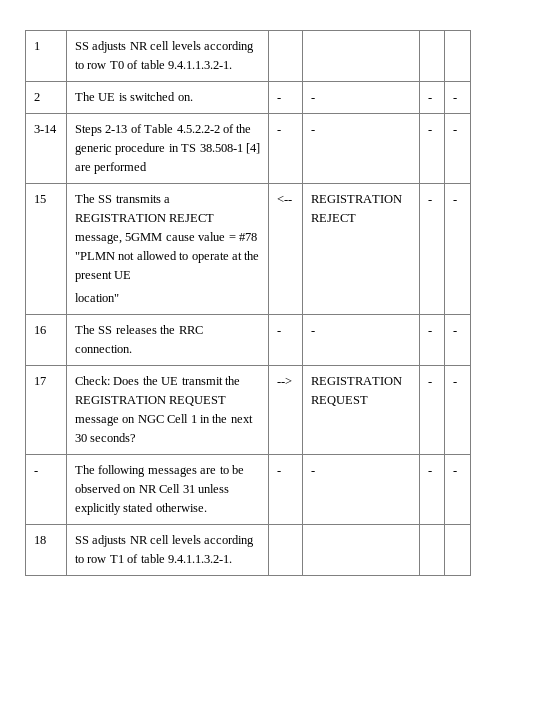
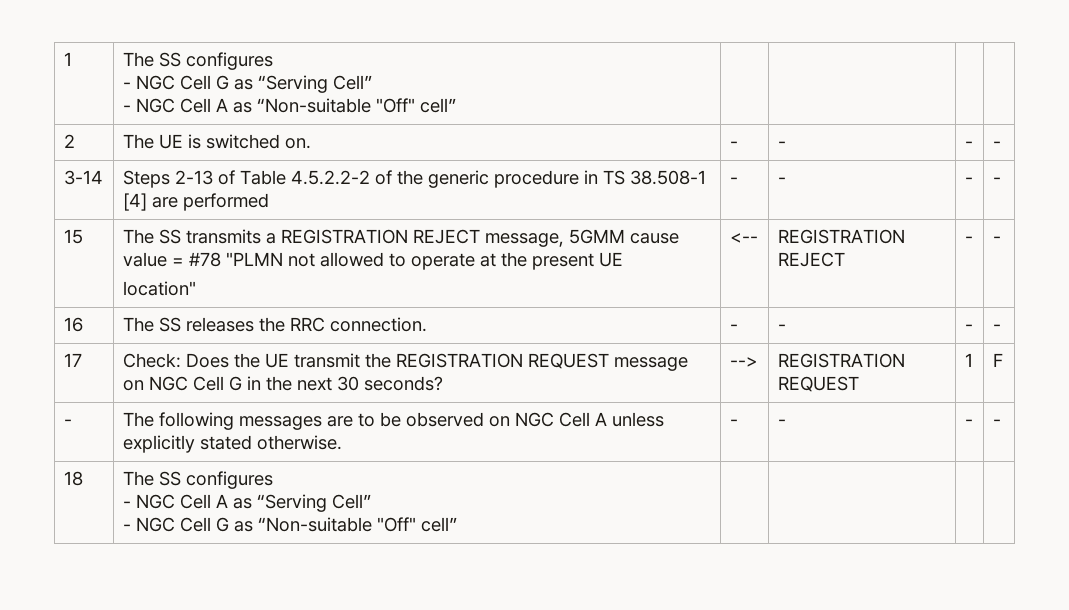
- 1 | SS adjusts NR cell levels according to row T0 of table 9.4.1.1.3.2-1. | | | |
+ 1 | The SS configures
+ - NGC Cell G as “Serving Cell”
+ - NGC Cell A as “Non-suitable "Off" cell” | | | |
- 17 | Check: Does the UE transmit the REGISTRATION REQUEST message on NGC Cell 1 in the next 30 seconds? | --> | REGISTRATION REQUEST | - | -
+ 17 | Check: Does the UE transmit the REGISTRATION REQUEST message on NGC Cell G in the next 30 seconds? | --> | REGISTRATION REQUEST | 1 | F
- - | The following messages are to be observed on NR Cell 31 unless explicitly stated otherwise. | - | - | - | -
+ - | The following messages are to be observed on NGC Cell A unless explicitly stated otherwise. | - | - | - | -
- 18 | SS adjusts NR cell levels according to row T1 of table 9.4.1.1.3.2-1. | | | |
+ 18 | The SS configures
+ - NGC Cell A as “Serving Cell”
+ - NGC Cell G as “Non-suitable "Off" cell” | | | |

